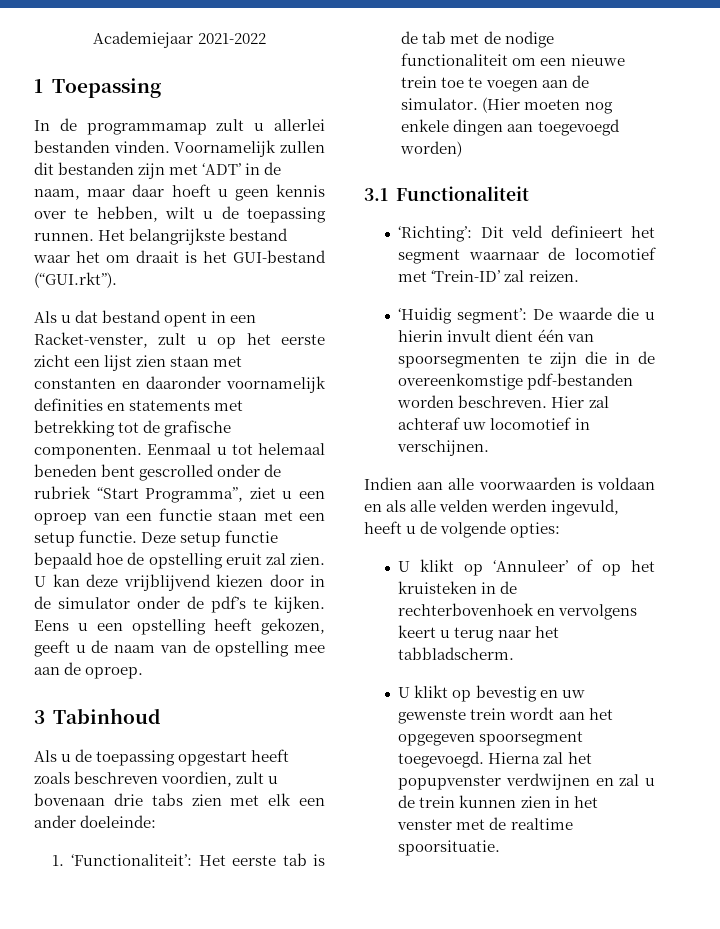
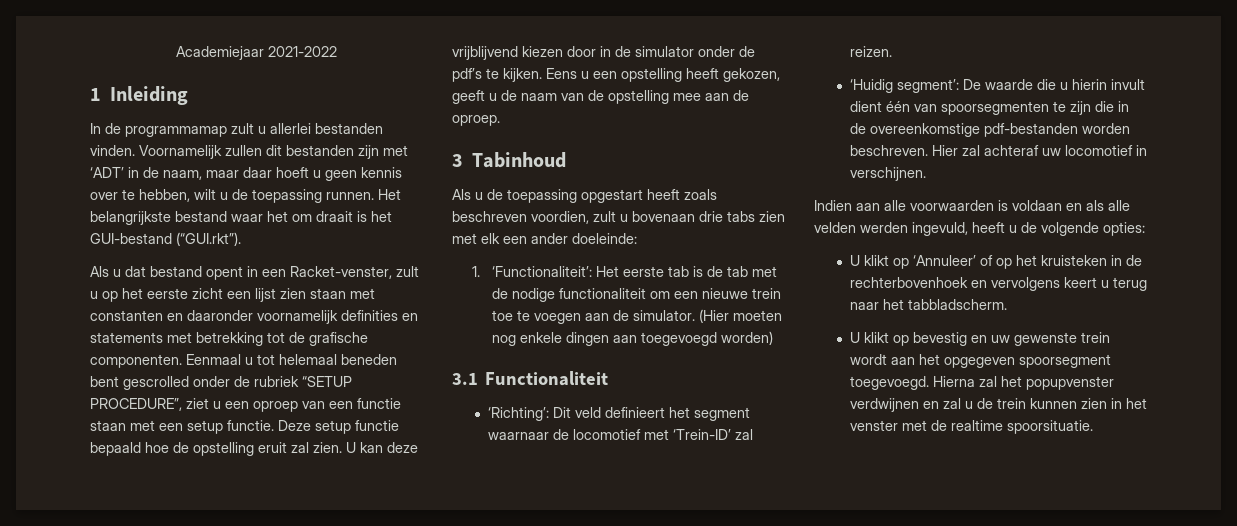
- 1 Toepassing
+ 1 Inleiding
- Eenmaal u tot helemaal beneden bent gescrolled onder de rubriek “Start Programma”, ziet u een oproep van een functie staan met een setup functie.
+ Eenmaal u tot helemaal beneden bent gescrolled onder de rubriek “SETUP PROCEDURE”, ziet u een oproep van een functie staan met een setup functie.

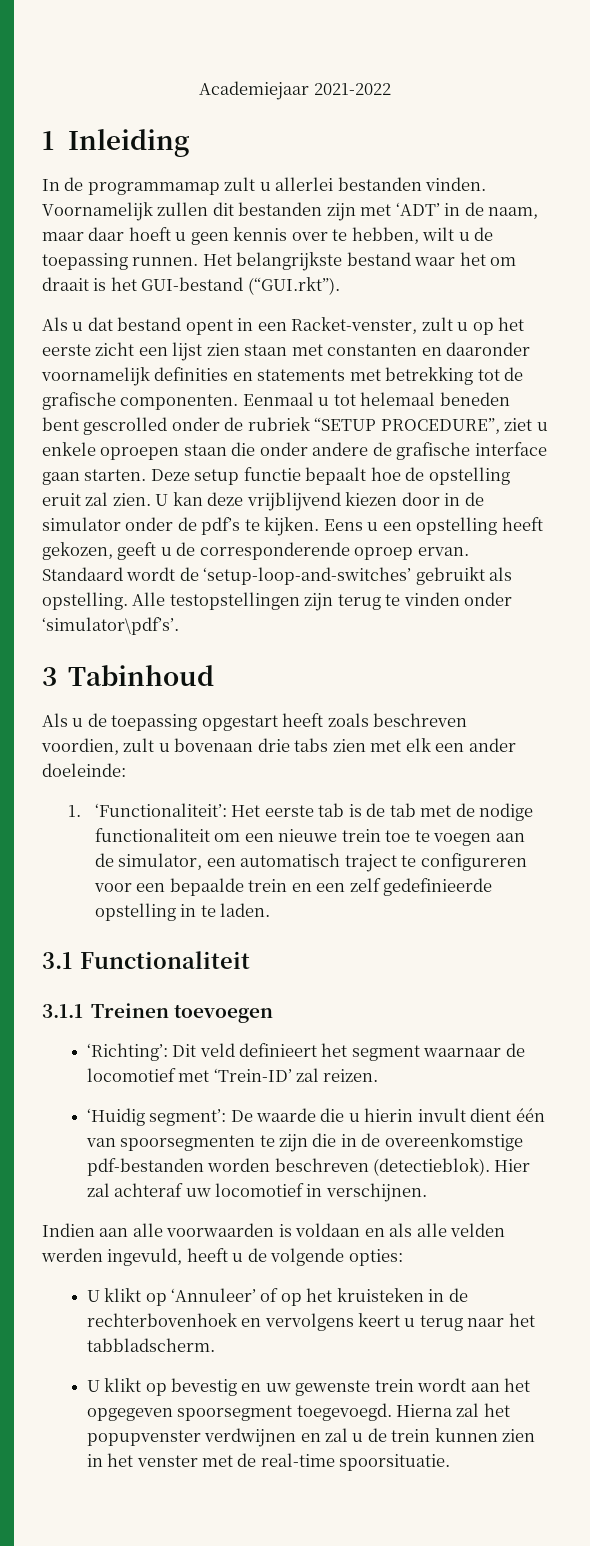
- Eenmaal u tot helemaal beneden bent gescrolled onder de rubriek “SETUP PROCEDURE”, ziet u een oproep van een functie staan met een setup functie.
+ Eenmaal u tot helemaal beneden bent gescrolled onder de rubriek “SETUP PROCEDURE”, ziet u enkele oproepen staan die onder andere de grafische interface gaan starten.
- Deze setup functie bepaald hoe de opstelling eruit zal zien.
+ Deze setup functie bepaalt hoe de opstelling eruit zal zien.
- Eens u een opstelling heeft gekozen, geeft u de naam van de opstelling mee aan de oproep.
+ Eens u een opstelling heeft gekozen, geeft u de corresponderende oproep ervan. Standaard wordt de ‘setup-loop-and-switches’ gebruikt als opstelling. Alle testopstellingen zijn terug te vinden onder ‘simulator\pdf’s’.
- 1. ‘Functionaliteit’: Het eerste tab is de tab met de nodige functionaliteit om een nieuwe trein toe te voegen aan de simulator. (Hier moeten nog enkele dingen aan toegevoegd worden)
+ 1. ‘Functionaliteit’: Het eerste tab is de tab met de nodige functionaliteit om een nieuwe trein toe te voegen aan de simulator, een automatisch traject te configureren voor een bepaalde trein en een zelf gedefinieerde opstelling in te laden.
+ 3.1.1 Treinen toevoegen
- ‘Huidig segment’: De waarde die u hierin invult dient één van spoorsegmenten te zijn die in de overeenkomstige pdf-bestanden worden beschreven.
+ ‘Huidig segment’: De waarde die u hierin invult dient één van spoorsegmenten te zijn die in de overeenkomstige pdf-bestanden worden beschreven (detectieblok).
- Hierna zal het popupvenster verdwijnen en zal u de trein kunnen zien in het venster met de realtime spoorsituatie.
+ Hierna zal het popupvenster verdwijnen en zal u de trein kunnen zien in het venster met de real-time spoorsituatie.

